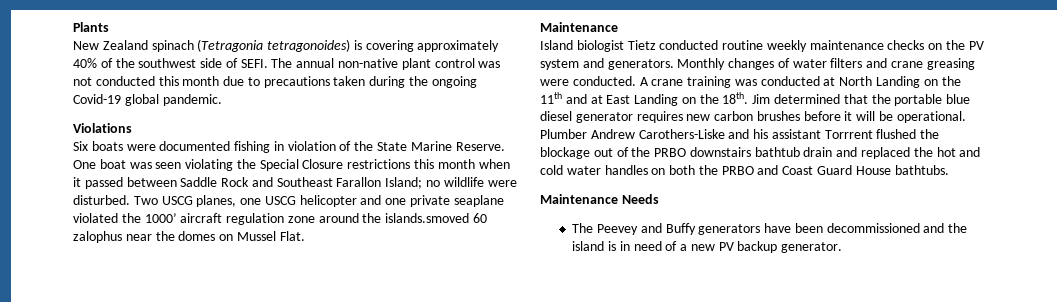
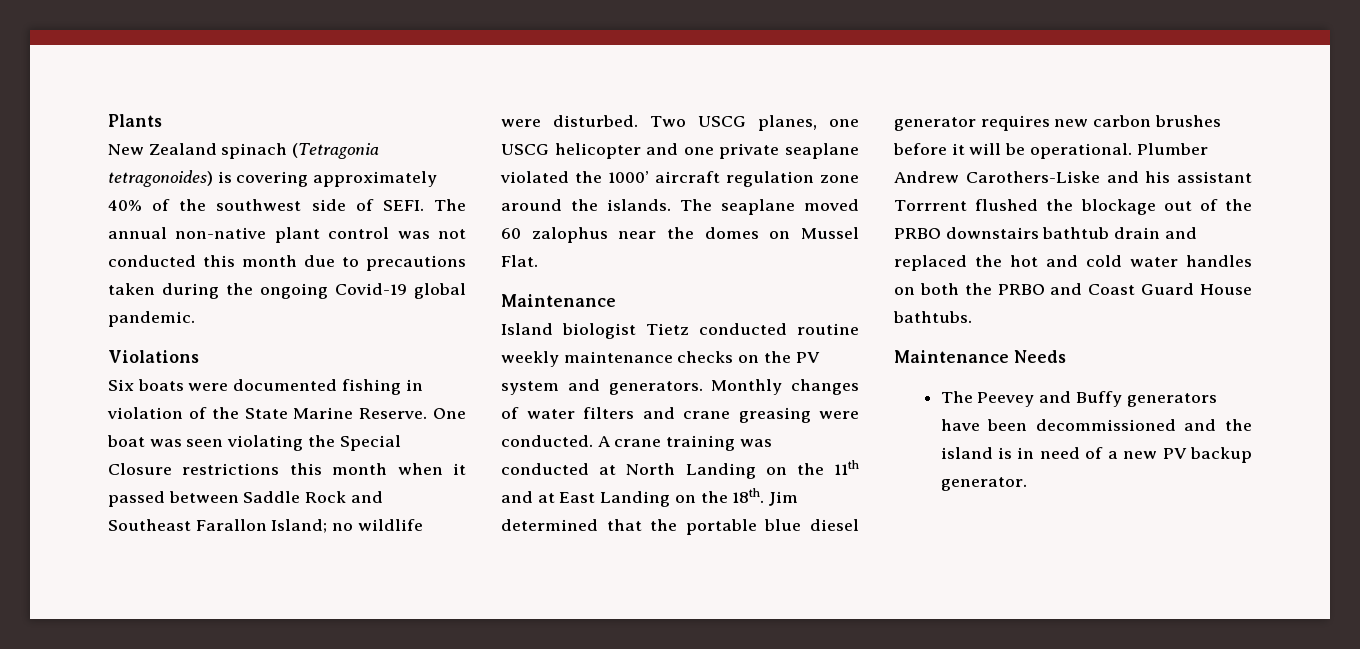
- Two USCG planes, one USCG helicopter and one private seaplane violated the 1000’ aircraft regulation zone around the islands.smoved 60 zalophus near the domes on Mussel Flat.
+ Two USCG planes, one USCG helicopter and one private seaplane violated the 1000’ aircraft regulation zone around the islands. The seaplane moved 60 zalophus near the domes on Mussel Flat.

